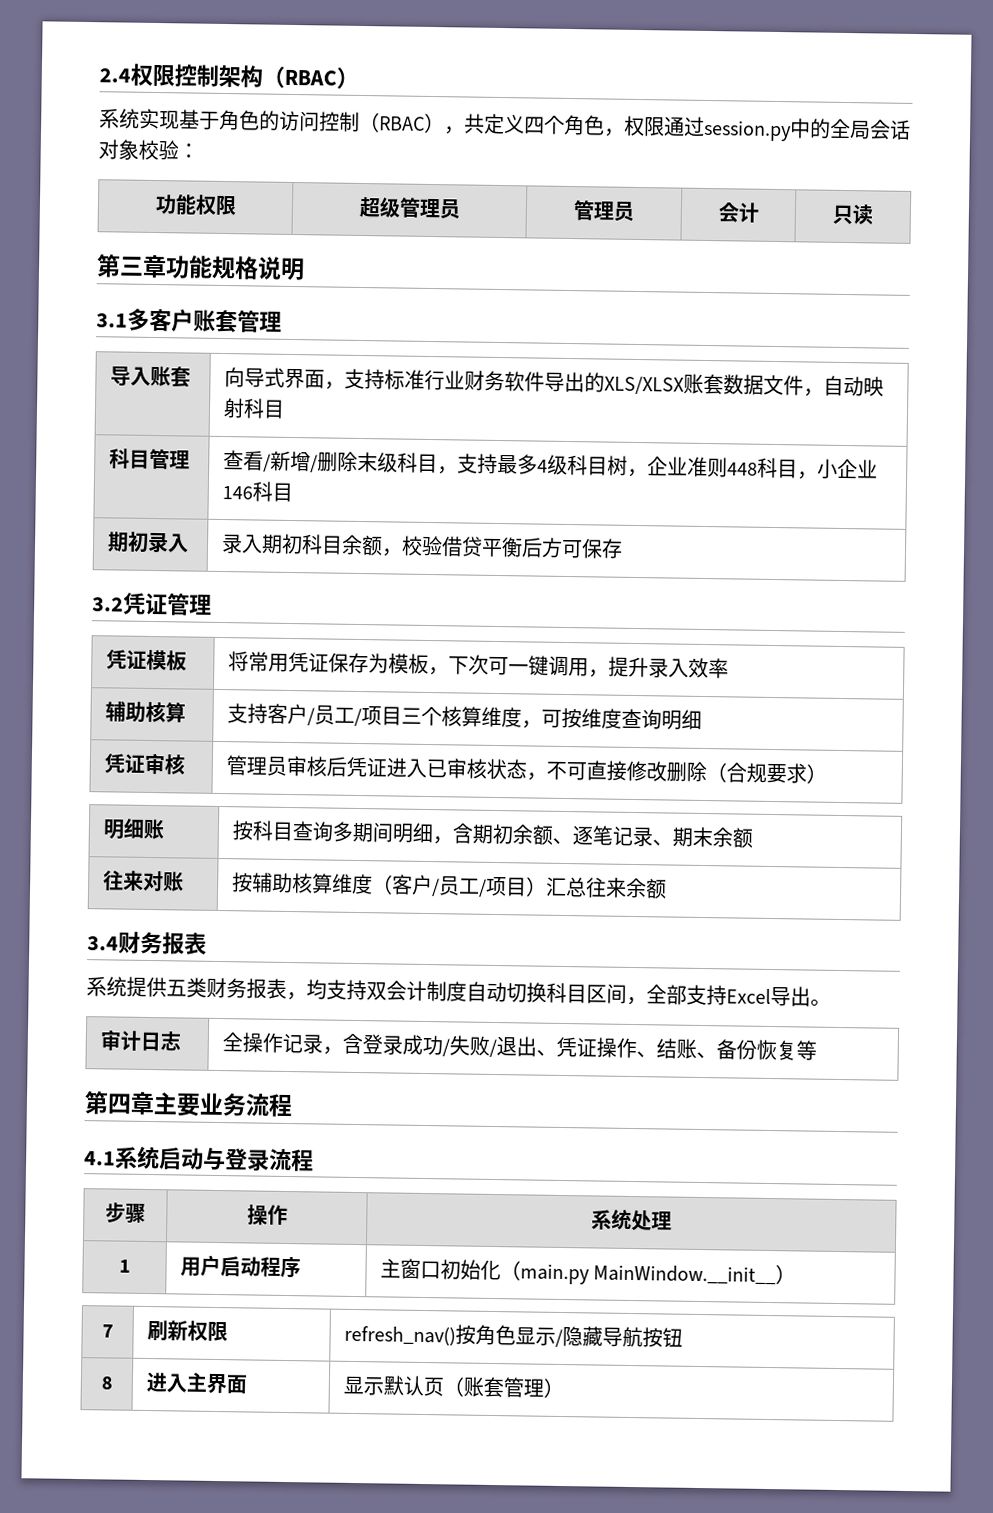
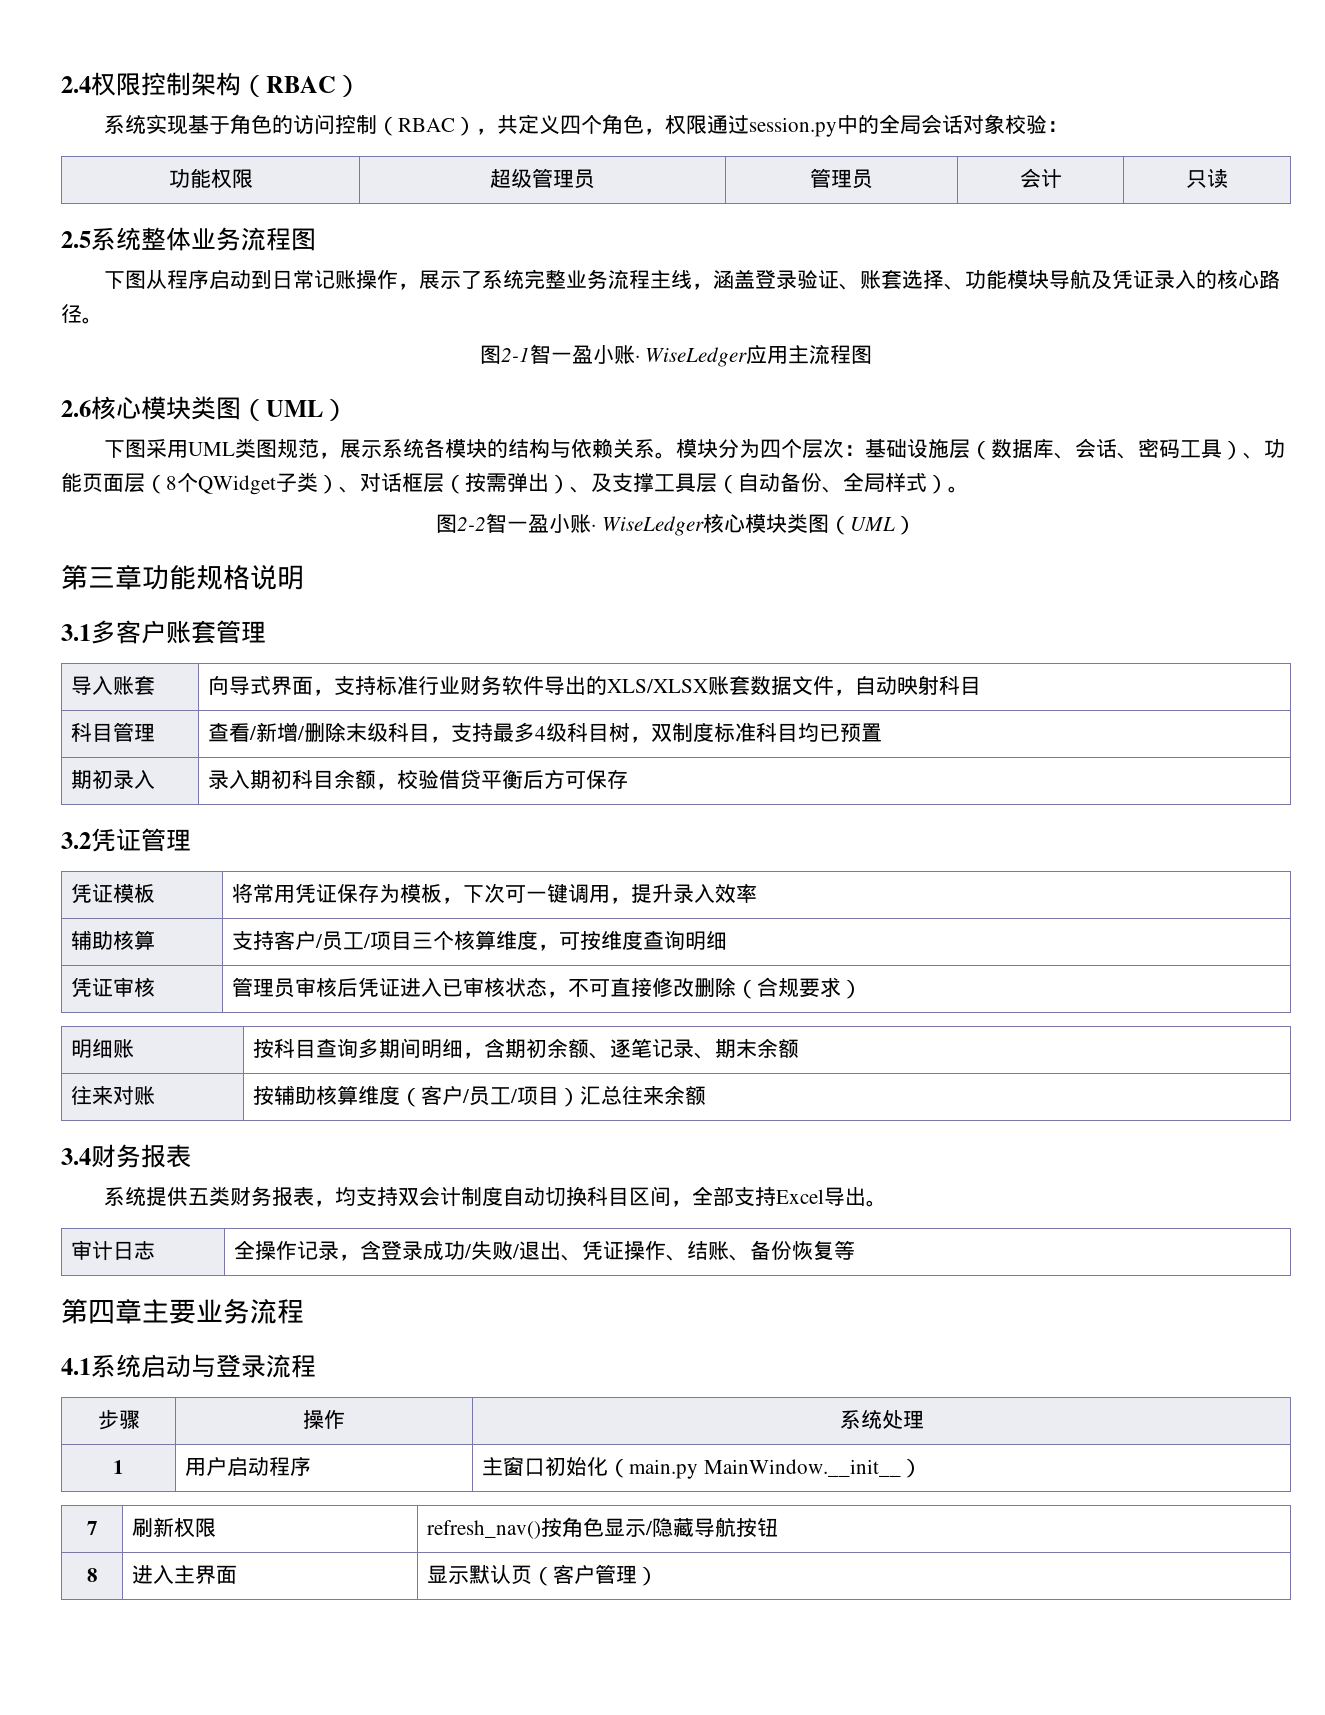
+ 2.5系统整体业务流程图
+ 下图从程序启动到日常记账操作，展示了系统完整业务流程主线，涵盖登录验证、账套选择、功能模块导航及凭证录入的核心路径。
+ 图2-1智一盈小账· WiseLedger应用主流程图
+ 2.6核心模块类图（UML）
+ 下图采用UML类图规范，展示系统各模块的结构与依赖关系。模块分为四个层次：基础设施层（数据库、会话、密码工具）、功能页面层（8个QWidget子类）、对话框层（按需弹出）、及支撑工具层（自动备份、全局样式）。
+ 图2-2智一盈小账· WiseLedger核心模块类图（UML）
- 科目管理 | 查看/新增/删除末级科目，支持最多4级科目树，企业准则448科目，小企业146科目
+ 科目管理 | 查看/新增/删除末级科目，支持最多4级科目树，双制度标准科目均已预置
- 8 | 进入主界面 | 显示默认页（账套管理）
+ 8 | 进入主界面 | 显示默认页（客户管理）

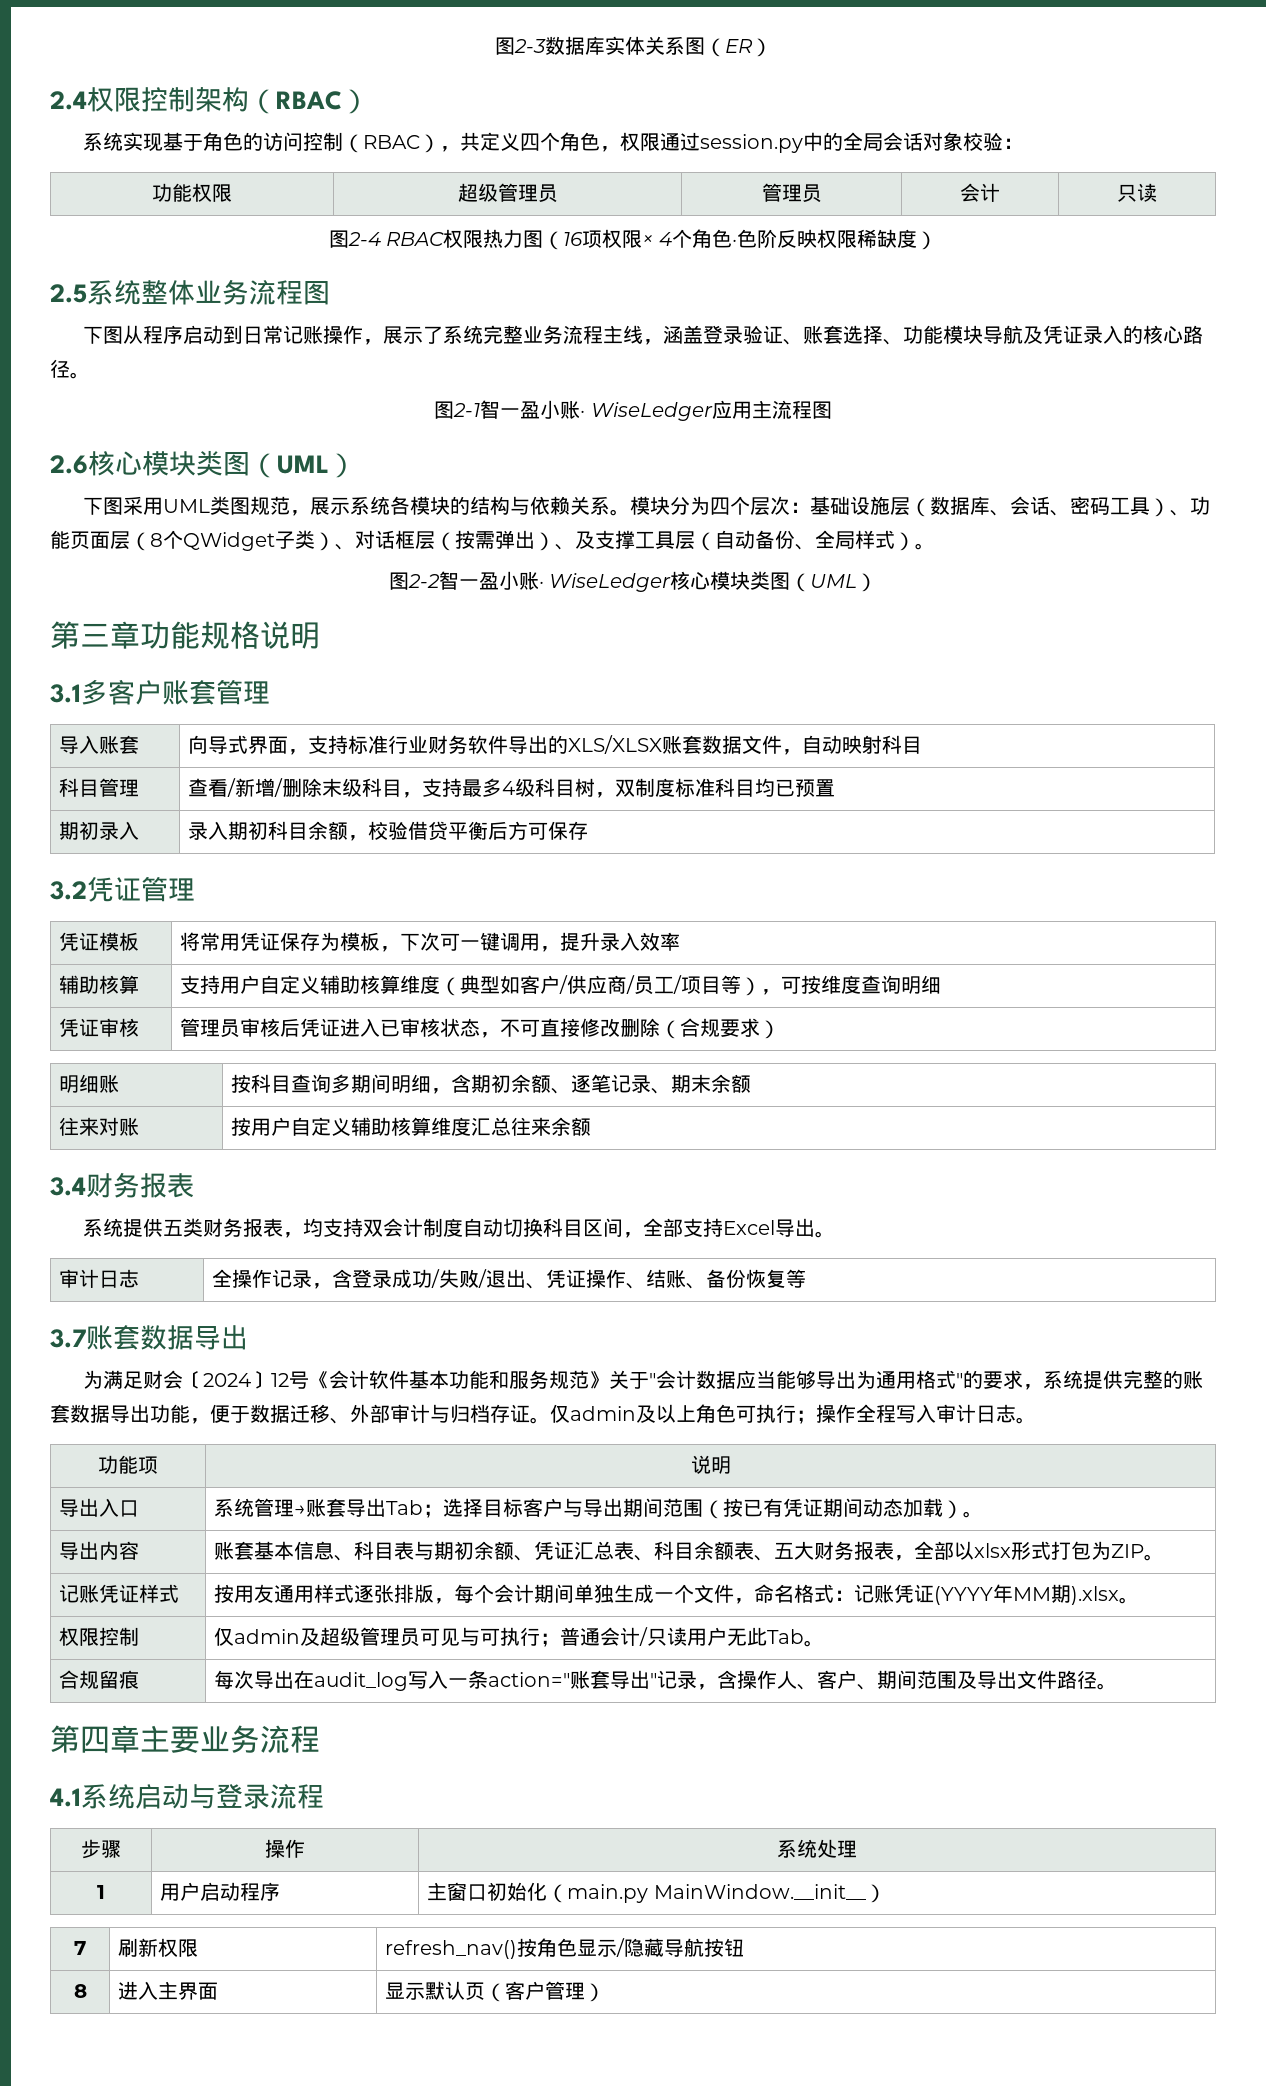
+ 图2-3数据库实体关系图（ER）
+ 图2-4 RBAC权限热力图（16项权限× 4个角色·色阶反映权限稀缺度）
- 辅助核算 | 支持客户/员工/项目三个核算维度，可按维度查询明细
+ 辅助核算 | 支持用户自定义辅助核算维度（典型如客户/供应商/员工/项目等），可按维度查询明细
- 往来对账 | 按辅助核算维度（客户/员工/项目）汇总往来余额
+ 往来对账 | 按用户自定义辅助核算维度汇总往来余额
+ 3.7账套数据导出
+ 为满足财会〔2024〕12号《会计软件基本功能和服务规范》关于"会计数据应当能够导出为通用格式"的要求，系统提供完整的账套数据导出功能，便于数据迁移、外部审计与归档存证。仅admin及以上角色可执行；操作全程写入审计日志。
+ 功能项 | 说明
+ 导出入口 | 系统管理→账套导出Tab；选择目标客户与导出期间范围（按已有凭证期间动态加载）。
+ 导出内容 | 账套基本信息、科目表与期初余额、凭证汇总表、科目余额表、五大财务报表，全部以xlsx形式打包为ZIP。
+ 记账凭证样式 | 按用友通用样式逐张排版，每个会计期间单独生成一个文件，命名格式：记账凭证(YYYY年MM期).xlsx。
+ 权限控制 | 仅admin及超级管理员可见与可执行；普通会计/只读用户无此Tab。
+ 合规留痕 | 每次导出在audit_log写入一条action="账套导出"记录，含操作人、客户、期间范围及导出文件路径。

